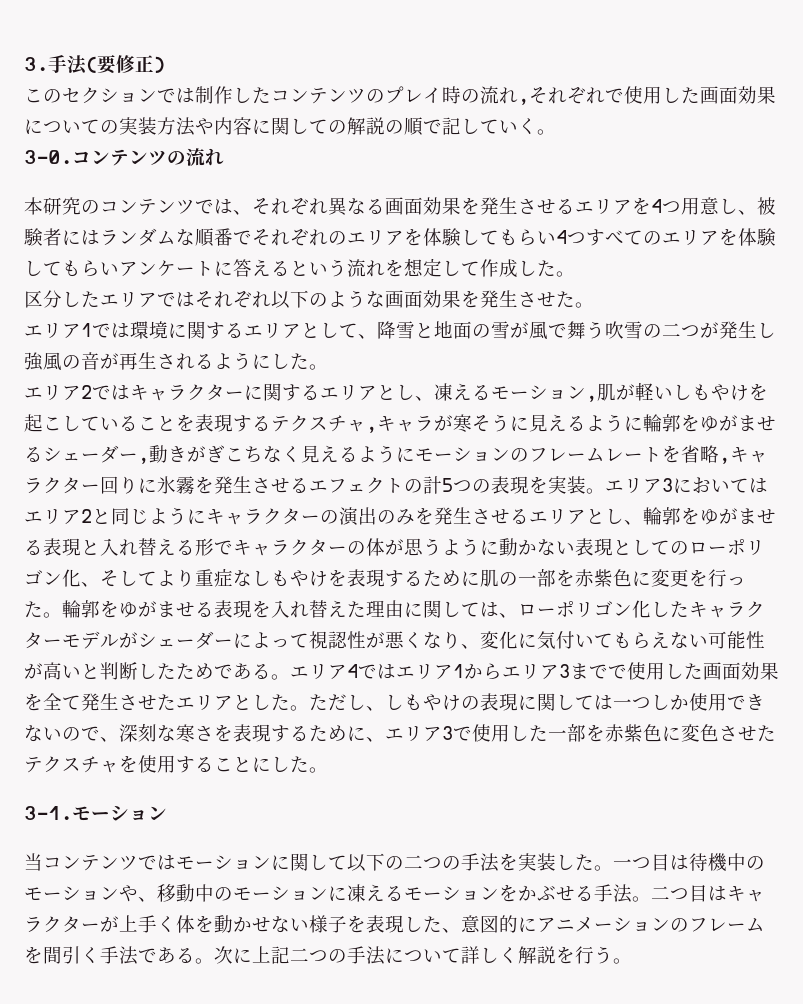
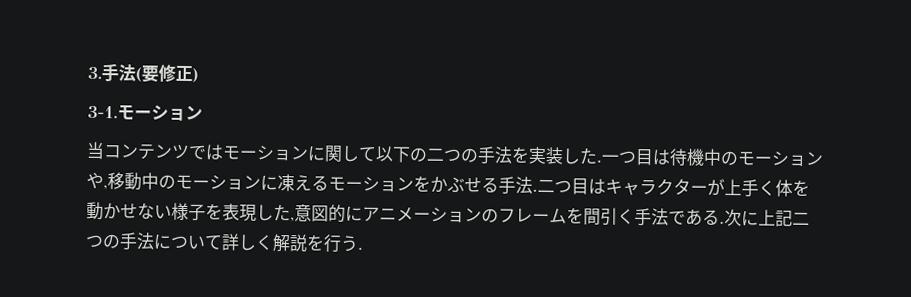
- このセクションでは制作したコンテンツのプレイ時の流れ,それぞれで使用した画面効果についての実装方法や内容に関しての解説の順で記していく。
- 3-0.コンテンツの流れ
- 本研究のコンテンツでは、それぞれ異なる画面効果を発生させるエリアを4つ用意し、被験者にはランダムな順番でそれぞれのエリアを体験してもらい4つすべてのエリアを体験してもらいアンケートに答えるという流れを想定して作成した。
- 区分したエリアではそれぞれ以下のような画面効果を発生させた。
- エリア1では環境に関するエリアとして、降雪と地面の雪が風で舞う吹雪の二つが発生し強風の音が再生されるようにした。
- エリア2ではキャラクターに関するエリアとし、凍えるモーション,肌が軽いしもやけを起こしていることを表現するテクスチャ,キャラが寒そうに見えるように輪郭をゆがませるシェーダー,動きがぎこちなく見えるようにモーションのフレームレートを省略,キャラクター回りに氷霧を発生させるエフェクトの計5つの表現を実装。エリア3においてはエリア2と同じようにキャラクターの演出のみを発生させるエリアとし、輪郭をゆがませる表現と入れ替える形でキャラクターの体が思うように動かない表現としてのローポリゴン化、そしてより重症なしもやけを表現するために肌の一部を赤紫色に変更を行った。輪郭をゆがませる表現を入れ替えた理由に関しては、ローポリゴン化したキャラクターモデルがシェーダーによって視認性が悪くなり、変化に気付いてもらえない可能性が高いと判断したためである。エリア4ではエリア1からエリア3までで使用した画面効果を全て発生させたエリアとした。ただし、しもやけの表現に関しては一つしか使用できないので、深刻な寒さを表現するために、エリア3で使用した一部を赤紫色に変色させたテクスチャを使用することにした。
- 当コンテンツではモーションに関して以下の二つの手法を実装した。
+ 当コンテンツではモーションに関して以下の二つの手法を実装した.
- 一つ目は待機中のモーションや、移動中のモーションに凍えるモーションをかぶせる手法。
+ 一つ目は待機中のモーションや,移動中のモーションに凍えるモーションをかぶせる手法.
- 二つ目はキャラクターが上手く体を動かせない様子を表現した、意図的にアニメーションのフレームを間引く手法である。
+ 二つ目はキャラクターが上手く体を動かせない様子を表現した,意図的にアニメーションのフレームを間引く手法である.
- 次に上記二つの手法について詳しく解説を行う。
+ 次に上記二つの手法について詳しく解説を行う.

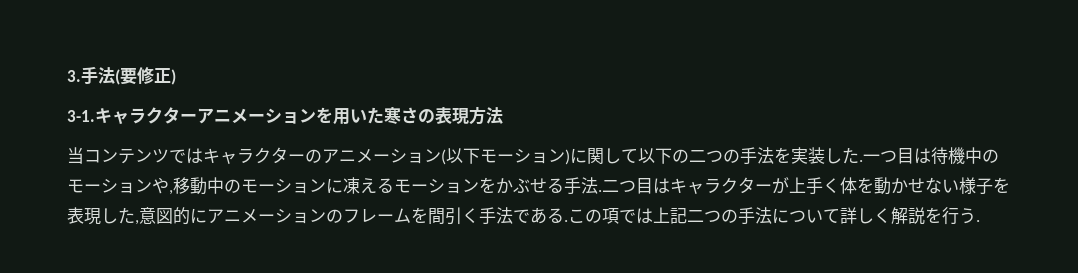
- 3-1.モーション
- 当コンテンツではモーションに関して以下の二つの手法を実装した.
+ 3-1.キャラクターアニメーションを用いた寒さの表現方法
+ 当コンテンツではキャラクターのアニメーション(以下モーション)に関して以下の二つの手法を実装した.
- 次に上記二つの手法について詳しく解説を行う.
+ この項では上記二つの手法について詳しく解説を行う.

